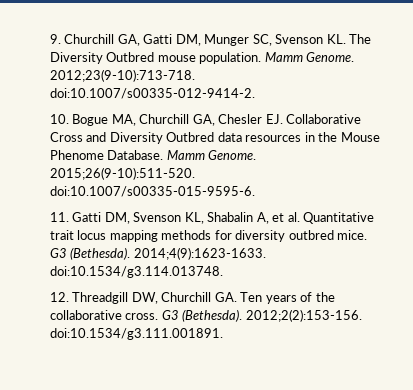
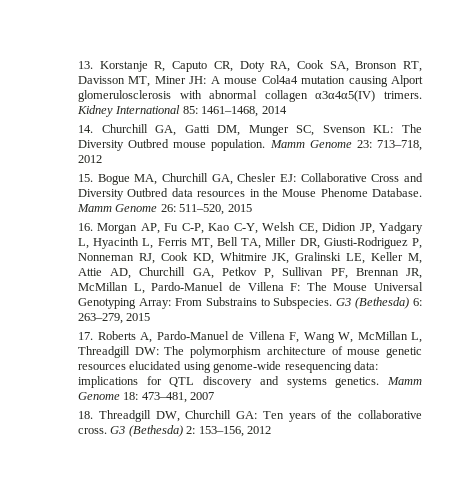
- 9. Churchill GA, Gatti DM, Munger SC, Svenson KL. The Diversity Outbred mouse population.
+ 13. Korstanje R, Caputo CR, Doty RA, Cook SA, Bronson RT, Davisson MT, Miner JH: A mouse Col4a4 mutation causing Alport glomerulosclerosis with abnormal collagen α3α4α5(IV) trimers. Kidney International 85: 1461–1468, 2014
+ 14. Churchill GA, Gatti DM, Munger SC, Svenson KL: The Diversity Outbred mouse population.
- Mamm Genome. 2012;23(9-10):713-718. doi:10.1007/s00335-012-9414-2.
- 10. Bogue MA, Churchill GA, Chesler EJ. Collaborative Cross and Diversity Outbred data resources in the Mouse Phenome Database.
+ Mamm Genome 23: 713–718, 2012
+ 15. Bogue MA, Churchill GA, Chesler EJ: Collaborative Cross and Diversity Outbred data resources in the Mouse Phenome Database.
- Mamm Genome. 2015;26(9-10):511-520. doi:10.1007/s00335-015-9595-6.
- 11. Gatti DM, Svenson KL, Shabalin A, et al. Quantitative trait locus mapping methods for diversity outbred mice. G3 (Bethesda). 2014;4(9):1623-1633. doi:10.1534/g3.114.013748.
- 12. Threadgill DW, Churchill GA. Ten years of the collaborative cross.
+ Mamm Genome 26: 511–520, 2015
+ 16. Morgan AP, Fu C-P, Kao C-Y, Welsh CE, Didion JP, Yadgary L, Hyacinth L, Ferris MT, Bell TA, Miller DR, Giusti-Rodriguez P, Nonneman RJ, Cook KD, Whitmire JK, Gralinski LE, Keller M, Attie AD, Churchill GA, Petkov P, Sullivan PF, Brennan JR, McMillan L, Pardo-Manuel de Villena F: The Mouse Universal Genotyping Array: From Substrains to Subspecies. G3 (Bethesda) 6: 263–279, 2015
+ 17. Roberts A, Pardo-Manuel de Villena F, Wang W, McMillan L, Threadgill DW: The polymorphism architecture of mouse genetic resources elucidated using genome-wide resequencing data: implications for QTL discovery and systems genetics. Mamm Genome 18: 473–481, 2007
+ 18. Threadgill DW, Churchill GA: Ten years of the collaborative cross.
- G3 (Bethesda). 2012;2(2):153-156. doi:10.1534/g3.111.001891.
+ G3 (Bethesda) 2: 153–156, 2012

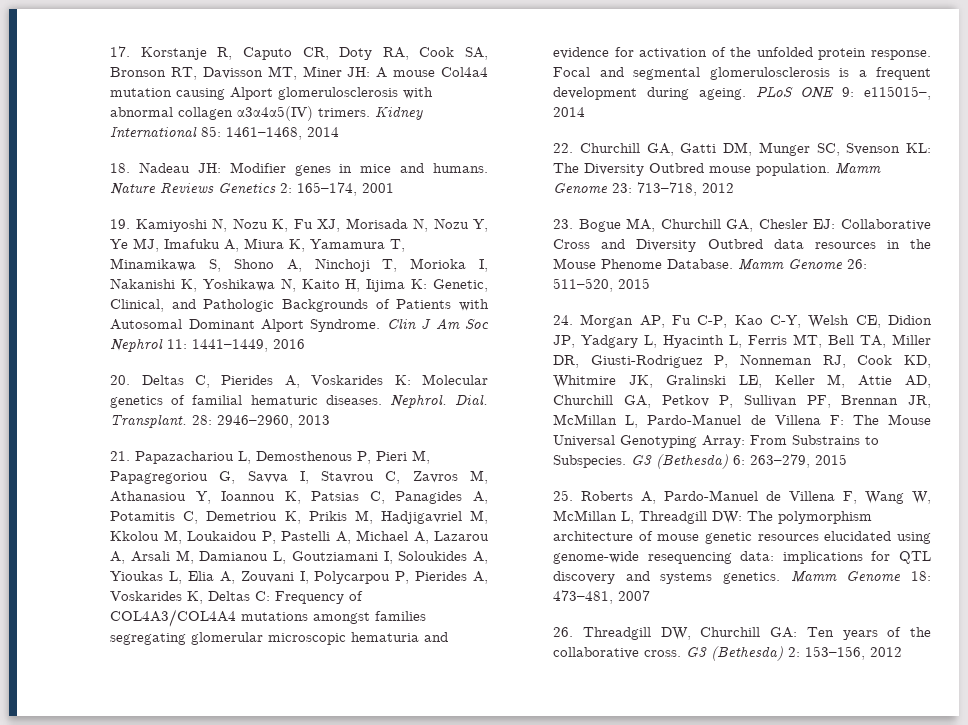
- 13. Korstanje R, Caputo CR, Doty RA, Cook SA, Bronson RT, Davisson MT, Miner JH: A mouse Col4a4 mutation causing Alport glomerulosclerosis with abnormal collagen α3α4α5(IV) trimers.
+ 17. Korstanje R, Caputo CR, Doty RA, Cook SA, Bronson RT, Davisson MT, Miner JH: A mouse Col4a4 mutation causing Alport glomerulosclerosis with abnormal collagen α3α4α5(IV) trimers.
- 14. Churchill GA, Gatti DM, Munger SC, Svenson KL: The Diversity Outbred mouse population.
+ 18. Nadeau JH: Modifier genes in mice and humans. Nature Reviews Genetics 2: 165–174, 2001
+ 19. Kamiyoshi N, Nozu K, Fu XJ, Morisada N, Nozu Y, Ye MJ, Imafuku A, Miura K, Yamamura T, Minamikawa S, Shono A, Ninchoji T, Morioka I, Nakanishi K, Yoshikawa N, Kaito H, Iijima K: Genetic, Clinical, and Pathologic Backgrounds of Patients with Autosomal Dominant Alport Syndrome. Clin J Am Soc Nephrol 11: 1441–1449, 2016
+ 20. Deltas C, Pierides A, Voskarides K: Molecular genetics of familial hematuric diseases. Nephrol. Dial. Transplant. 28: 2946–2960, 2013
+ 21. Papazachariou L, Demosthenous P, Pieri M, Papagregoriou G, Savva I, Stavrou C, Zavros M, Athanasiou Y, Ioannou K, Patsias C, Panagides A, Potamitis C, Demetriou K, Prikis M, Hadjigavriel M, Kkolou M, Loukaidou P, Pastelli A, Michael A, Lazarou A, Arsali M, Damianou L, Goutziamani I, Soloukides A, Yioukas L, Elia A, Zouvani I, Polycarpou P, Pierides A, Voskarides K, Deltas C: Frequency of COL4A3/COL4A4 mutations amongst families segregating glomerular microscopic hematuria and evidence for activation of the unfolded protein response. Focal and segmental glomerulosclerosis is a frequent development during ageing. PLoS ONE 9: e115015–, 2014
+ 22. Churchill GA, Gatti DM, Munger SC, Svenson KL: The Diversity Outbred mouse population.
- 15. Bogue MA, Churchill GA, Chesler EJ: Collaborative Cross and Diversity Outbred data resources in the Mouse Phenome Database.
+ 23. Bogue MA, Churchill GA, Chesler EJ: Collaborative Cross and Diversity Outbred data resources in the Mouse Phenome Database.
- 16. Morgan AP, Fu C-P, Kao C-Y, Welsh CE, Didion JP, Yadgary L, Hyacinth L, Ferris MT, Bell TA, Miller DR, Giusti-Rodriguez P, Nonneman RJ, Cook KD, Whitmire JK, Gralinski LE, Keller M, Attie AD, Churchill GA, Petkov P, Sullivan PF, Brennan JR, McMillan L, Pardo-Manuel de Villena F: The Mouse Universal Genotyping Array: From Substrains to Subspecies.
+ 24. Morgan AP, Fu C-P, Kao C-Y, Welsh CE, Didion JP, Yadgary L, Hyacinth L, Ferris MT, Bell TA, Miller DR, Giusti-Rodriguez P, Nonneman RJ, Cook KD, Whitmire JK, Gralinski LE, Keller M, Attie AD, Churchill GA, Petkov P, Sullivan PF, Brennan JR, McMillan L, Pardo-Manuel de Villena F: The Mouse Universal Genotyping Array: From Substrains to Subspecies.
- 17. Roberts A, Pardo-Manuel de Villena F, Wang W, McMillan L, Threadgill DW: The polymorphism architecture of mouse genetic resources elucidated using genome-wide resequencing data: implications for QTL discovery and systems genetics.
+ 25. Roberts A, Pardo-Manuel de Villena F, Wang W, McMillan L, Threadgill DW: The polymorphism architecture of mouse genetic resources elucidated using genome-wide resequencing data: implications for QTL discovery and systems genetics.
- 18. Threadgill DW, Churchill GA: Ten years of the collaborative cross.
+ 26. Threadgill DW, Churchill GA: Ten years of the collaborative cross.

